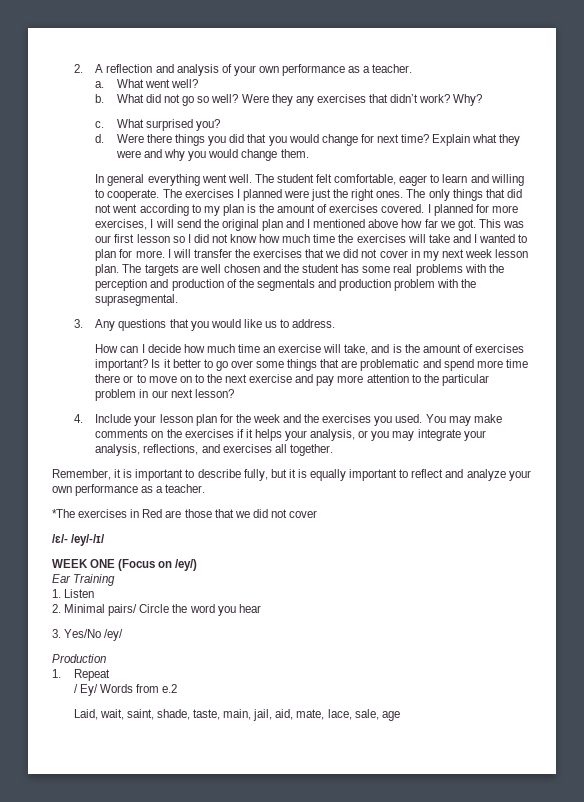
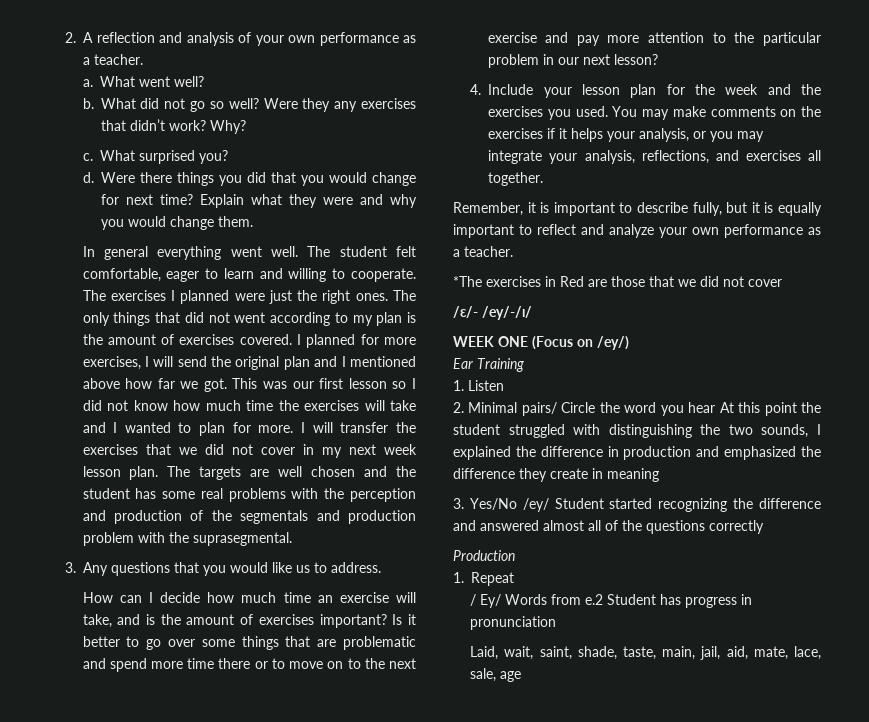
- 2. Minimal pairs/ Circle the word you hear
- 3. Yes/No /ey/
+ 2. Minimal pairs/ Circle the word you hear At this point the student struggled with distinguishing the two sounds, I explained the difference in production and emphasized the difference they create in meaning
+ 3. Yes/No /ey/ Student started recognizing the difference and answered almost all of the questions correctly
- / Ey/ Words from e.2
+ / Ey/ Words from e.2 Student has progress in pronunciation

